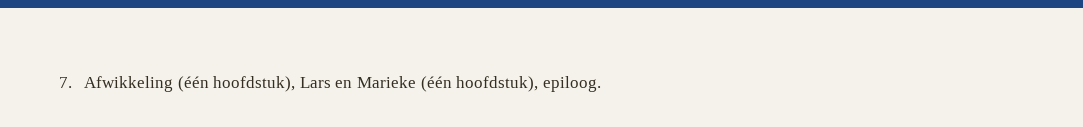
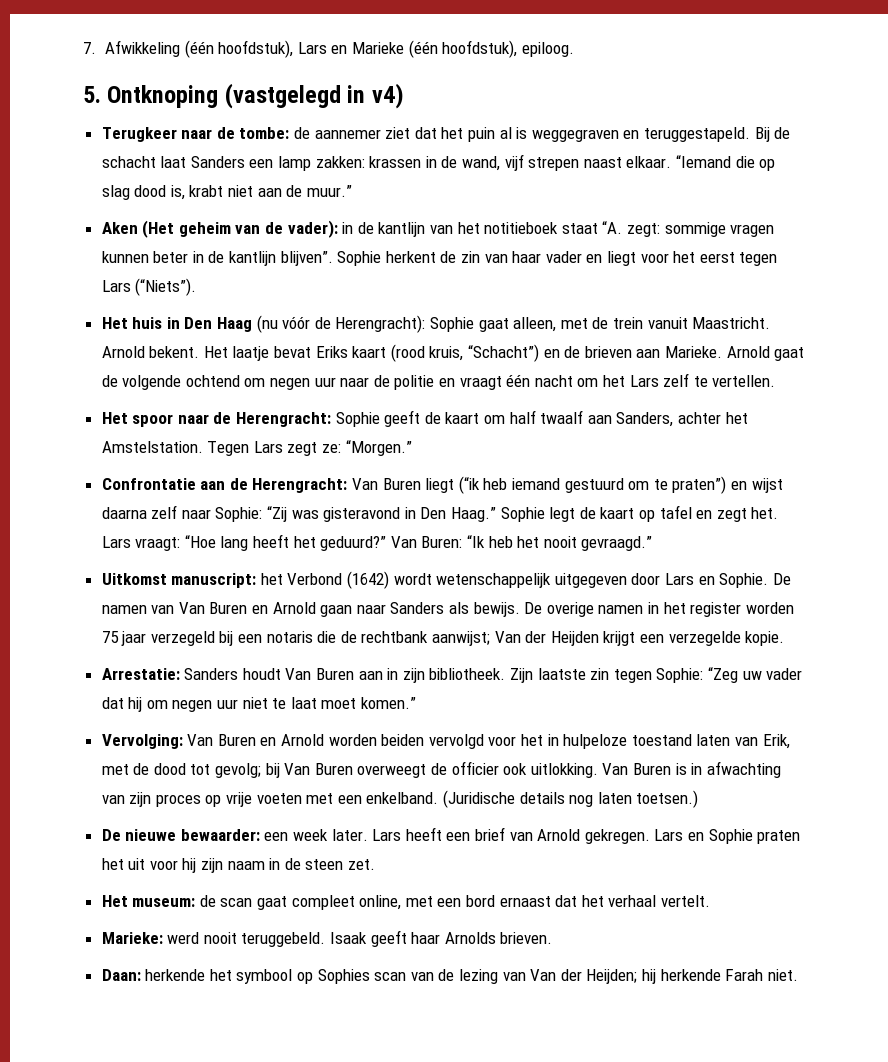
+ 5. Ontknoping (vastgelegd in v4)
+ Terugkeer naar de tombe: de aannemer ziet dat het puin al is weggegraven en teruggestapeld. Bij de schacht laat Sanders een lamp zakken: krassen in de wand, vijf strepen naast elkaar. “Iemand die op slag dood is, krabt niet aan de muur.”
+ Aken (Het geheim van de vader): in de kantlijn van het notitieboek staat “A. zegt: sommige vragen kunnen beter in de kantlijn blijven”. Sophie herkent de zin van haar vader en liegt voor het eerst tegen Lars (“Niets”).
+ Het huis in Den Haag (nu vóór de Herengracht): Sophie gaat alleen, met de trein vanuit Maastricht. Arnold bekent. Het laatje bevat Eriks kaart (rood kruis, “Schacht”) en de brieven aan Marieke. Arnold gaat de volgende ochtend om negen uur naar de politie en vraagt één nacht om het Lars zelf te vertellen.
+ Het spoor naar de Herengracht: Sophie geeft de kaart om half twaalf aan Sanders, achter het Amstelstation. Tegen Lars zegt ze: “Morgen.”
+ Confrontatie aan de Herengracht: Van Buren liegt (“ik heb iemand gestuurd om te praten”) en wijst daarna zelf naar Sophie: “Zij was gisteravond in Den Haag.” Sophie legt de kaart op tafel en zegt het. Lars vraagt: “Hoe lang heeft het geduurd?” Van Buren: “Ik heb het nooit gevraagd.”
+ Uitkomst manuscript: het Verbond (1642) wordt wetenschappelijk uitgegeven door Lars en Sophie. De namen van Van Buren en Arnold gaan naar Sanders als bewijs. De overige namen in het register worden 75 jaar verzegeld bij een notaris die de rechtbank aanwijst; Van der Heijden krijgt een verzegelde kopie.
+ Arrestatie: Sanders houdt Van Buren aan in zijn bibliotheek. Zijn laatste zin tegen Sophie: “Zeg uw vader dat hij om negen uur niet te laat moet komen.”
+ Vervolging: Van Buren en Arnold worden beiden vervolgd voor het in hulpeloze toestand laten van Erik, met de dood tot gevolg; bij Van Buren overweegt de officier ook uitlokking. Van Buren is in afwachting van zijn proces op vrije voeten met een enkelband. (Juridische details nog laten toetsen.)
+ De nieuwe bewaarder: een week later. Lars heeft een brief van Arnold gekregen. Lars en Sophie praten het uit voor hij zijn naam in de steen zet.
+ Het museum: de scan gaat compleet online, met een bord ernaast dat het verhaal vertelt.
+ Marieke: werd nooit teruggebeld. Isaak geeft haar Arnolds brieven.
+ Daan: herkende het symbool op Sophies scan van de lezing van Van der Heijden; hij herkende Farah niet.

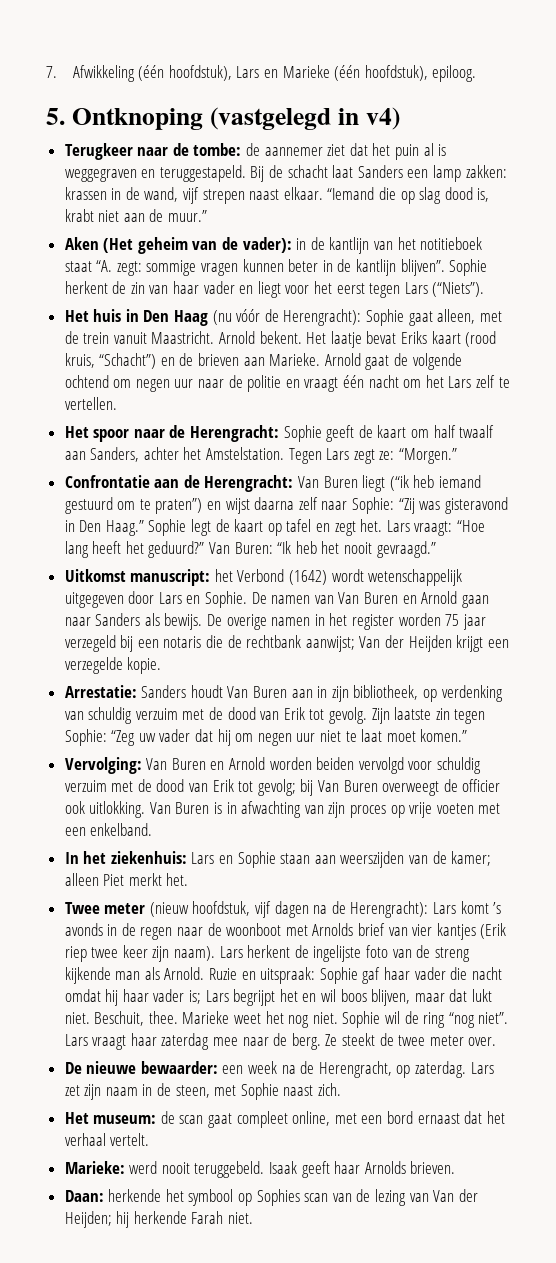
- Arrestatie: Sanders houdt Van Buren aan in zijn bibliotheek.
+ Arrestatie: Sanders houdt Van Buren aan in zijn bibliotheek, op verdenking van schuldig verzuim met de dood van Erik tot gevolg.
- Vervolging: Van Buren en Arnold worden beiden vervolgd voor het in hulpeloze toestand laten van Erik, met de dood tot gevolg; bij Van Buren overweegt de officier ook uitlokking.
+ Vervolging: Van Buren en Arnold worden beiden vervolgd voor schuldig verzuim met de dood van Erik tot gevolg; bij Van Buren overweegt de officier ook uitlokking.
- Van Buren is in afwachting van zijn proces op vrije voeten met een enkelband. (Juridische details nog laten toetsen.)
+ Van Buren is in afwachting van zijn proces op vrije voeten met een enkelband.
+ In het ziekenhuis: Lars en Sophie staan aan weerszijden van de kamer; alleen Piet merkt het.
+ Twee meter (nieuw hoofdstuk, vijf dagen na de Herengracht): Lars komt ’s avonds in de regen naar de woonboot met Arnolds brief van vier kantjes (Erik riep twee keer zijn naam). Lars herkent de ingelijste foto van de streng kijkende man als Arnold. Ruzie en uitspraak: Sophie gaf haar vader die nacht omdat hij haar vader is; Lars begrijpt het en wil boos blijven, maar dat lukt niet. Beschuit, thee. Marieke weet het nog niet. Sophie wil de ring “nog niet”. Lars vraagt haar zaterdag mee naar de berg. Ze steekt de twee meter over.
- De nieuwe bewaarder: een week later. Lars heeft een brief van Arnold gekregen. Lars en Sophie praten het uit voor hij zijn naam in de steen zet.
+ De nieuwe bewaarder: een week na de Herengracht, op zaterdag. Lars zet zijn naam in de steen, met Sophie naast zich.

